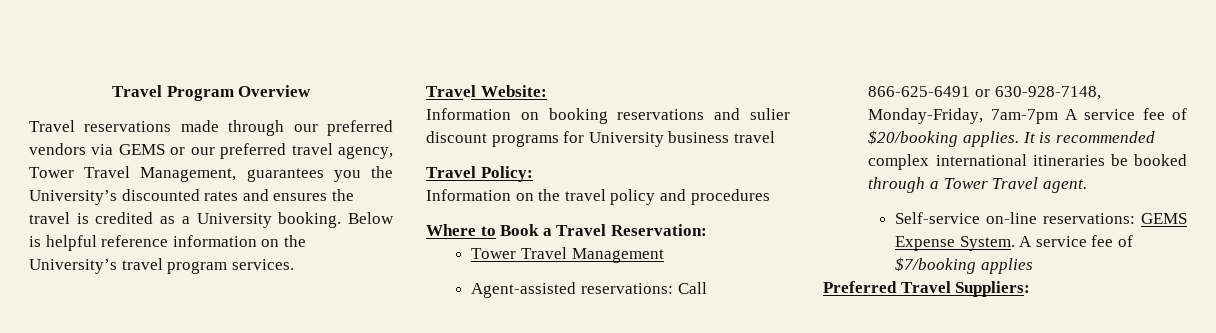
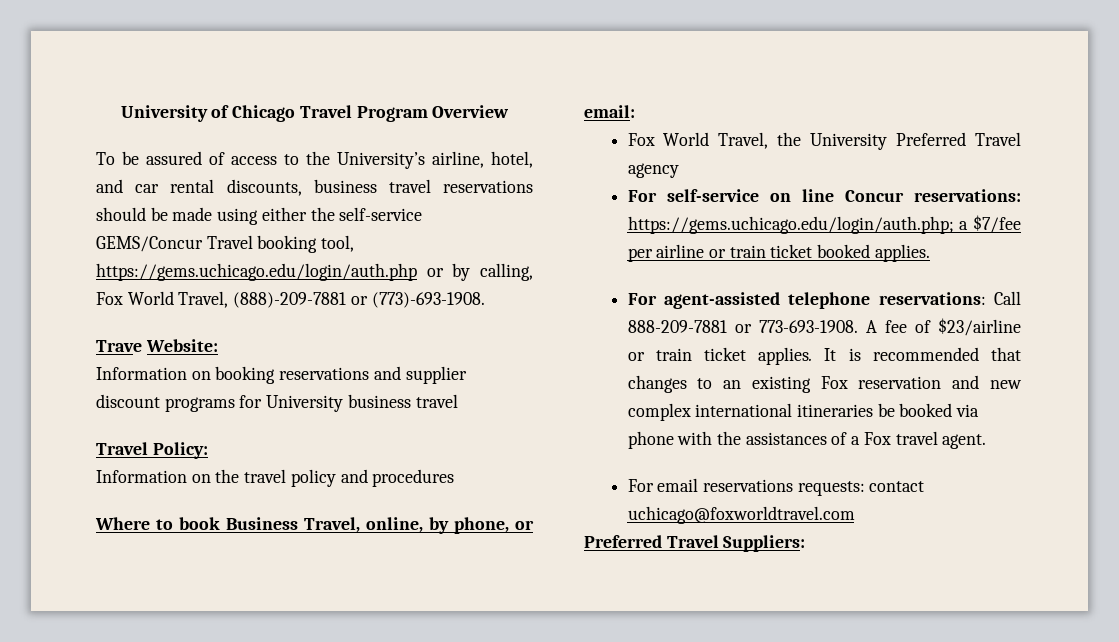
- Travel Program Overview
+ University of Chicago Travel Program Overview
- Travel reservations made through our preferred vendors via GEMS or our preferred travel agency, Tower Travel Management, guarantees you the University’s discounted rates and ensures the travel is credited as a University booking. Below is helpful reference information on the University’s travel program services.
- Travel Website:
+ To be assured of access to the University’s airline, hotel, and car rental discounts, business travel reservations should be made using either the self-service GEMS/Concur Travel booking tool, https://gems.uchicago.edu/login/auth.php or by calling, Fox World Travel, (888)-209-7881 or (773)-693-1908.
+ Trave Website:
- Information on booking reservations and sulier discount programs for University business travel
+ Information on booking reservations and supplier discount programs for University business travel
- Where to Book a Travel Reservation:
- Tower Travel Management
- Agent-assisted reservations: Call 866-625-6491 or 630-928-7148, Monday-Friday, 7am-7pm A service fee of $20/booking applies. It is recommended complex international itineraries be booked through a Tower Travel agent.
- Self-service on-line reservations: GEMS Expense System. A service fee of $7/booking applies
+ Where to book Business Travel, online, by phone, or email:
+ Fox World Travel, the University Preferred Travel agency
+ For self-service on line Concur reservations: https://gems.uchicago.edu/login/auth.php; a $7/fee per airline or train ticket booked applies.
+ For agent-assisted telephone reservations: Call 888-209-7881 or 773-693-1908. A fee of $23/airline or train ticket applies. It is recommended that changes to an existing Fox reservation and new complex international itineraries be booked via phone with the assistances of a Fox travel agent.
+ For email reservations requests: contact uchicago@foxworldtravel.com

